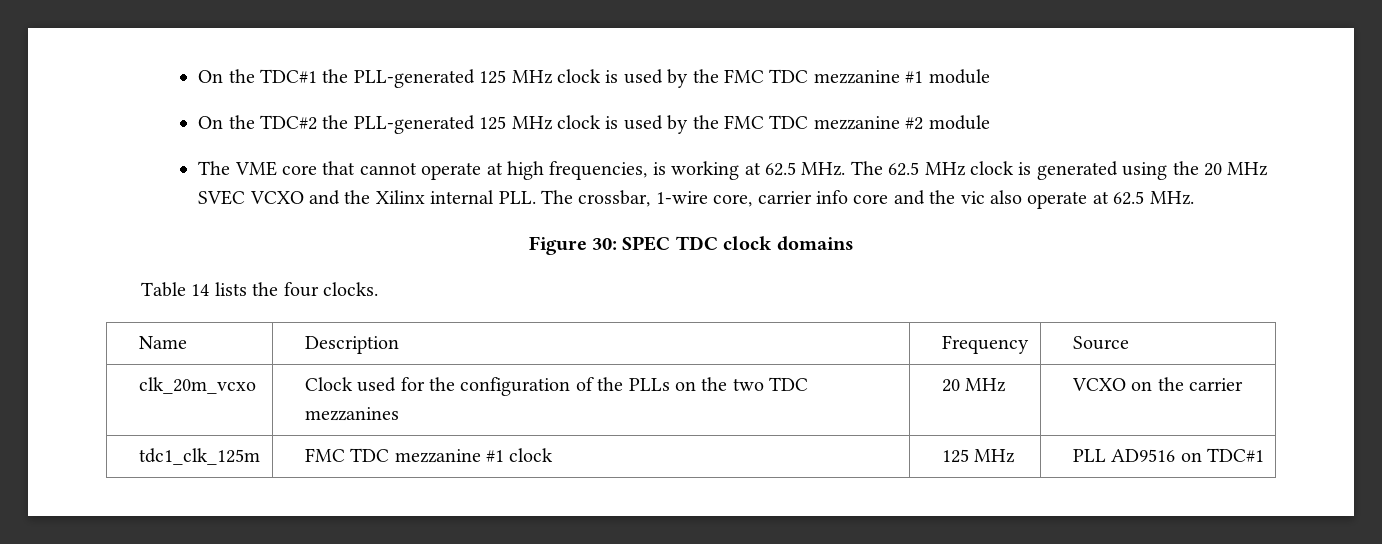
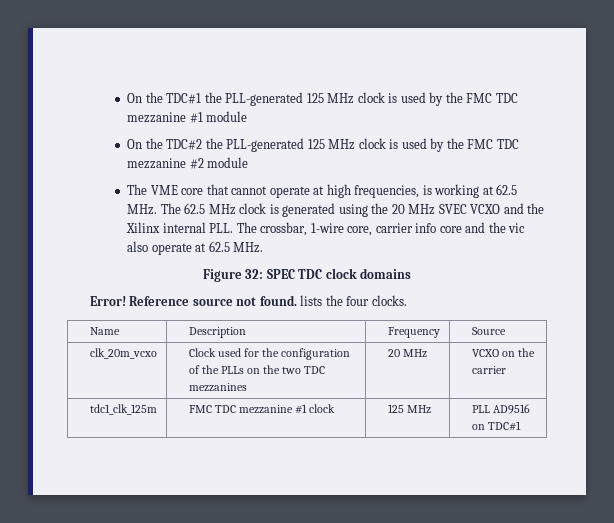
- Figure 30: SPEC TDC clock domains
+ Figure 32: SPEC TDC clock domains
- Table 14 lists the four clocks.
+ Error! Reference source not found. lists the four clocks.

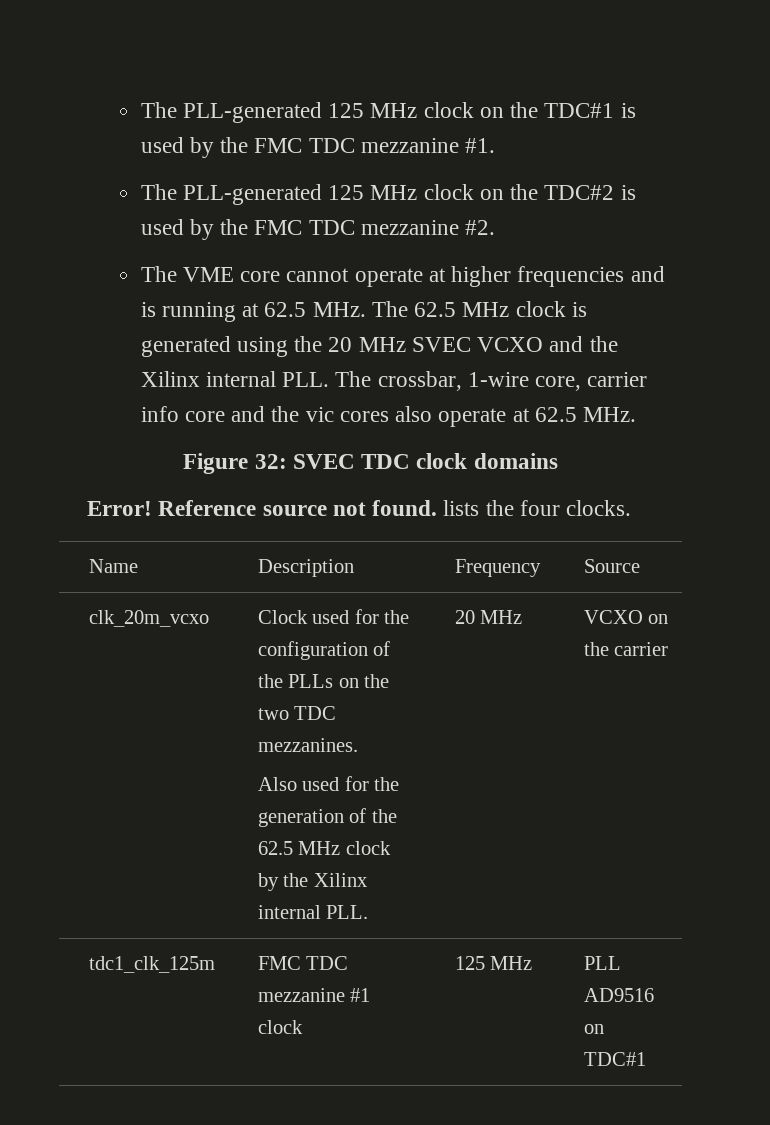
- On the TDC#1 the PLL-generated 125 MHz clock is used by the FMC TDC mezzanine #1 module
- On the TDC#2 the PLL-generated 125 MHz clock is used by the FMC TDC mezzanine #2 module
+ The PLL-generated 125 MHz clock on the TDC#1 is used by the FMC TDC mezzanine #1.
+ The PLL-generated 125 MHz clock on the TDC#2 is used by the FMC TDC mezzanine #2.
- The VME core that cannot operate at high frequencies, is working at 62.5 MHz. The 62.5 MHz clock is generated using the 20 MHz SVEC VCXO and the Xilinx internal PLL. The crossbar, 1-wire core, carrier info core and the vic also operate at 62.5 MHz.
+ The VME core cannot operate at higher frequencies and is running at 62.5 MHz. The 62.5 MHz clock is generated using the 20 MHz SVEC VCXO and the Xilinx internal PLL. The crossbar, 1-wire core, carrier info core and the vic cores also operate at 62.5 MHz.
- Figure 32: SPEC TDC clock domains
+ Figure 32: SVEC TDC clock domains
- clk_20m_vcxo | Clock used for the configuration of the PLLs on the two TDC mezzanines | 20 MHz | VCXO on the carrier
+ clk_20m_vcxo | Clock used for the configuration of the PLLs on the two TDC mezzanines.
+ Also used for the generation of the 62.5 MHz clock by the Xilinx internal PLL. | 20 MHz | VCXO on the carrier

